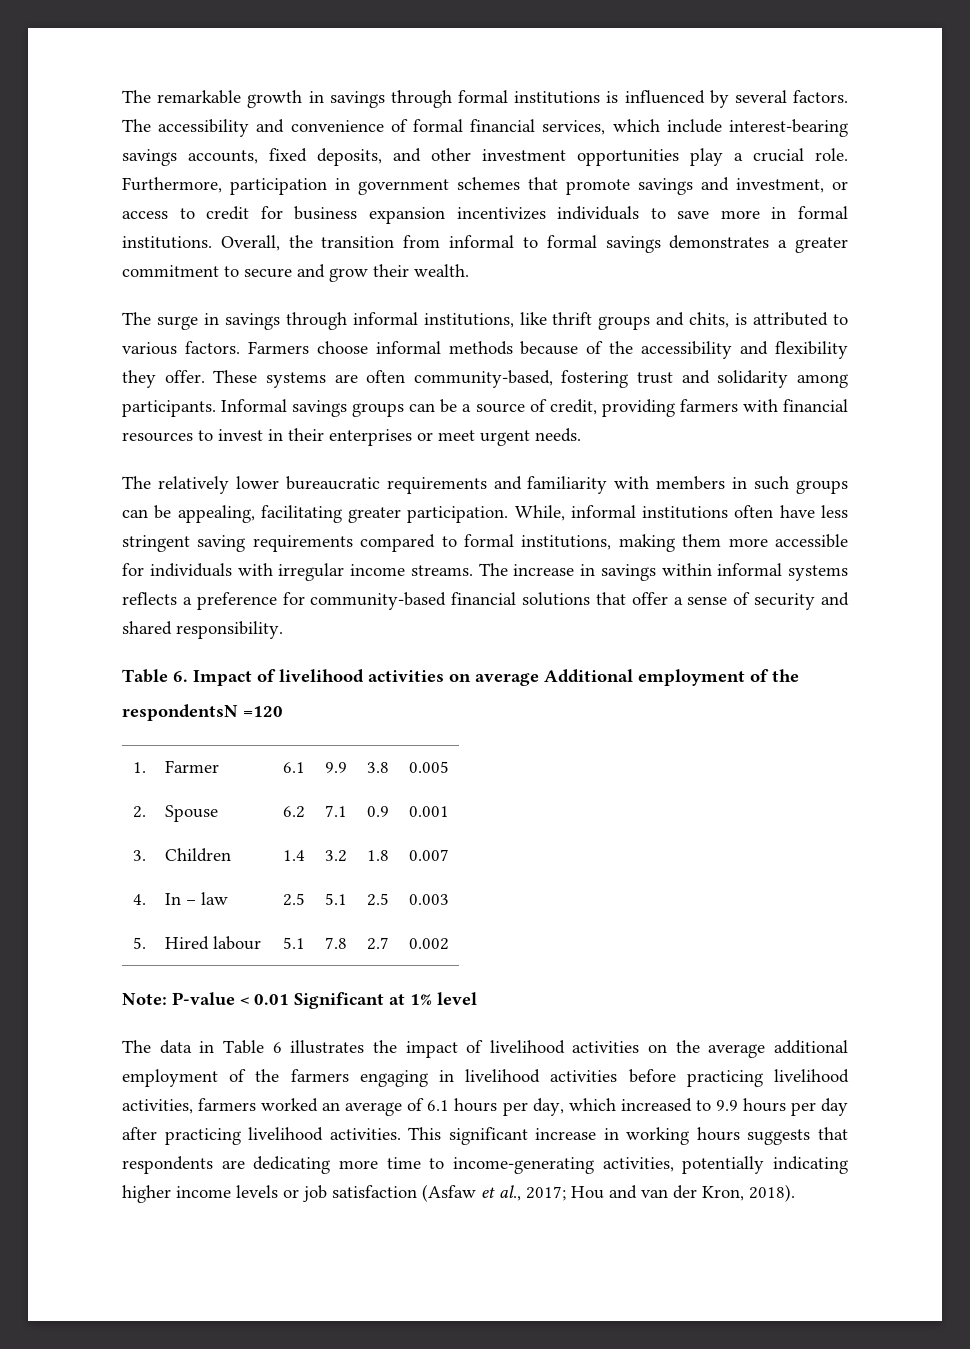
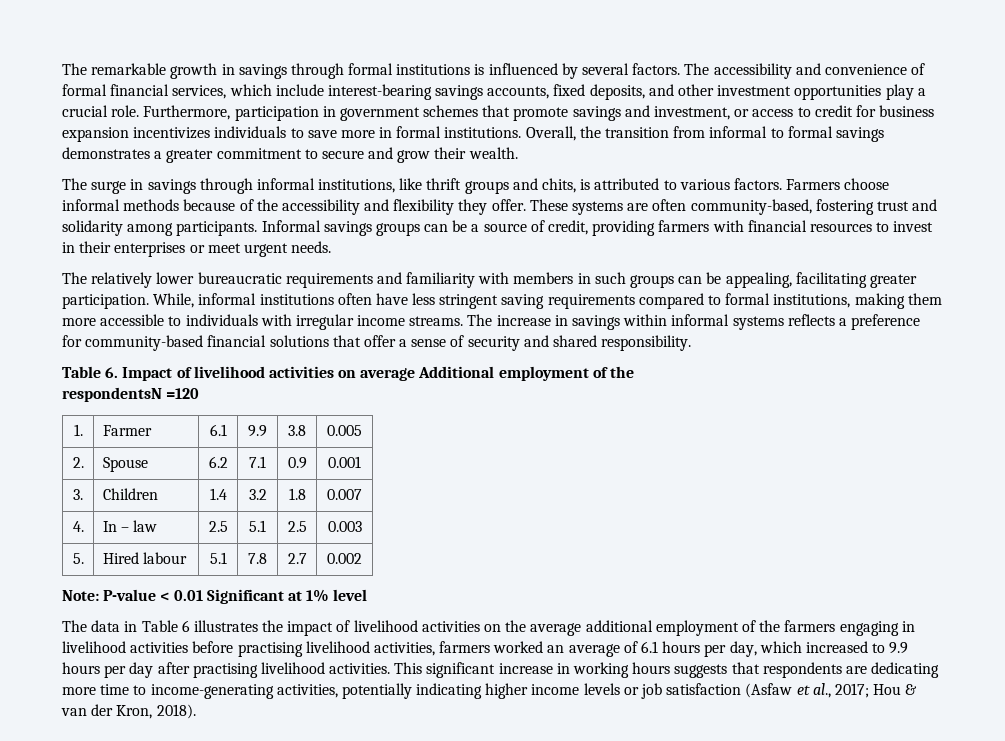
- While, informal institutions often have less stringent saving requirements compared to formal institutions, making them more accessible for individuals with irregular income streams.
+ While, informal institutions often have less stringent saving requirements compared to formal institutions, making them more accessible to individuals with irregular income streams.
- The data in Table 6 illustrates the impact of livelihood activities on the average additional employment of the farmers engaging in livelihood activities before practicing livelihood activities, farmers worked an average of 6.1 hours per day, which increased to 9.9 hours per day after practicing livelihood activities.
+ The data in Table 6 illustrates the impact of livelihood activities on the average additional employment of the farmers engaging in livelihood activities before practising livelihood activities, farmers worked an average of 6.1 hours per day, which increased to 9.9 hours per day after practising livelihood activities.
- This significant increase in working hours suggests that respondents are dedicating more time to income-generating activities, potentially indicating higher income levels or job satisfaction (Asfaw et al., 2017; Hou and van der Kron, 2018).
+ This significant increase in working hours suggests that respondents are dedicating more time to income-generating activities, potentially indicating higher income levels or job satisfaction (Asfaw et al., 2017; Hou & van der Kron, 2018).

